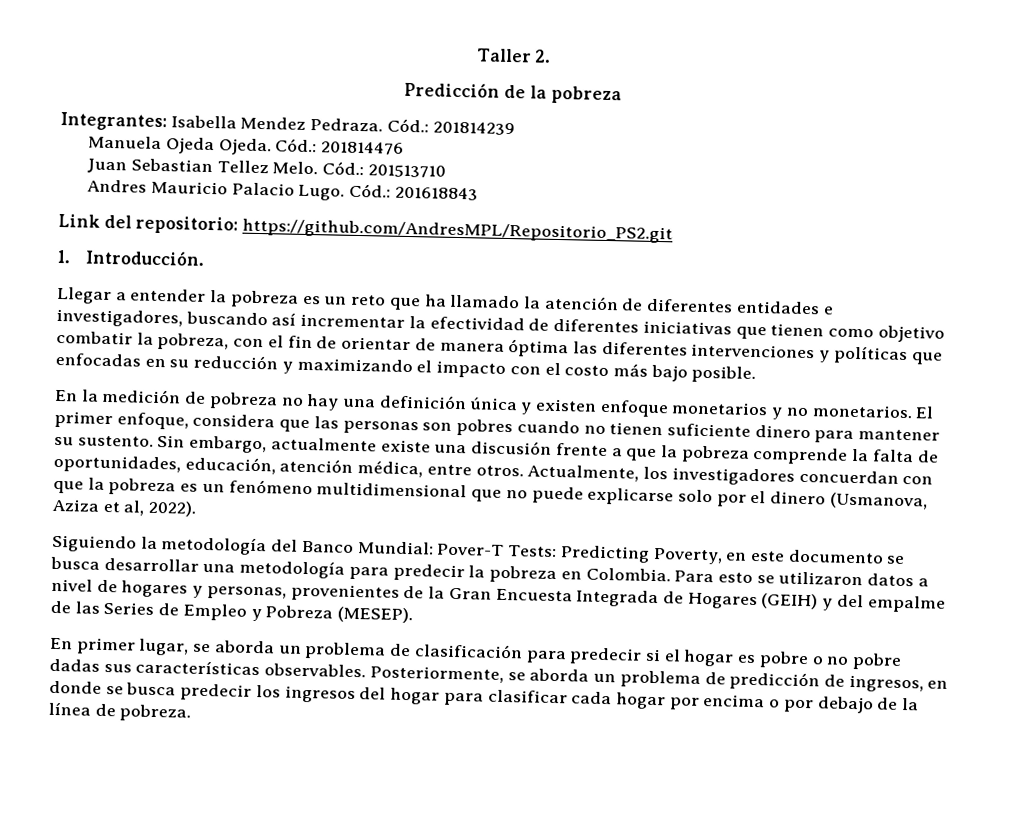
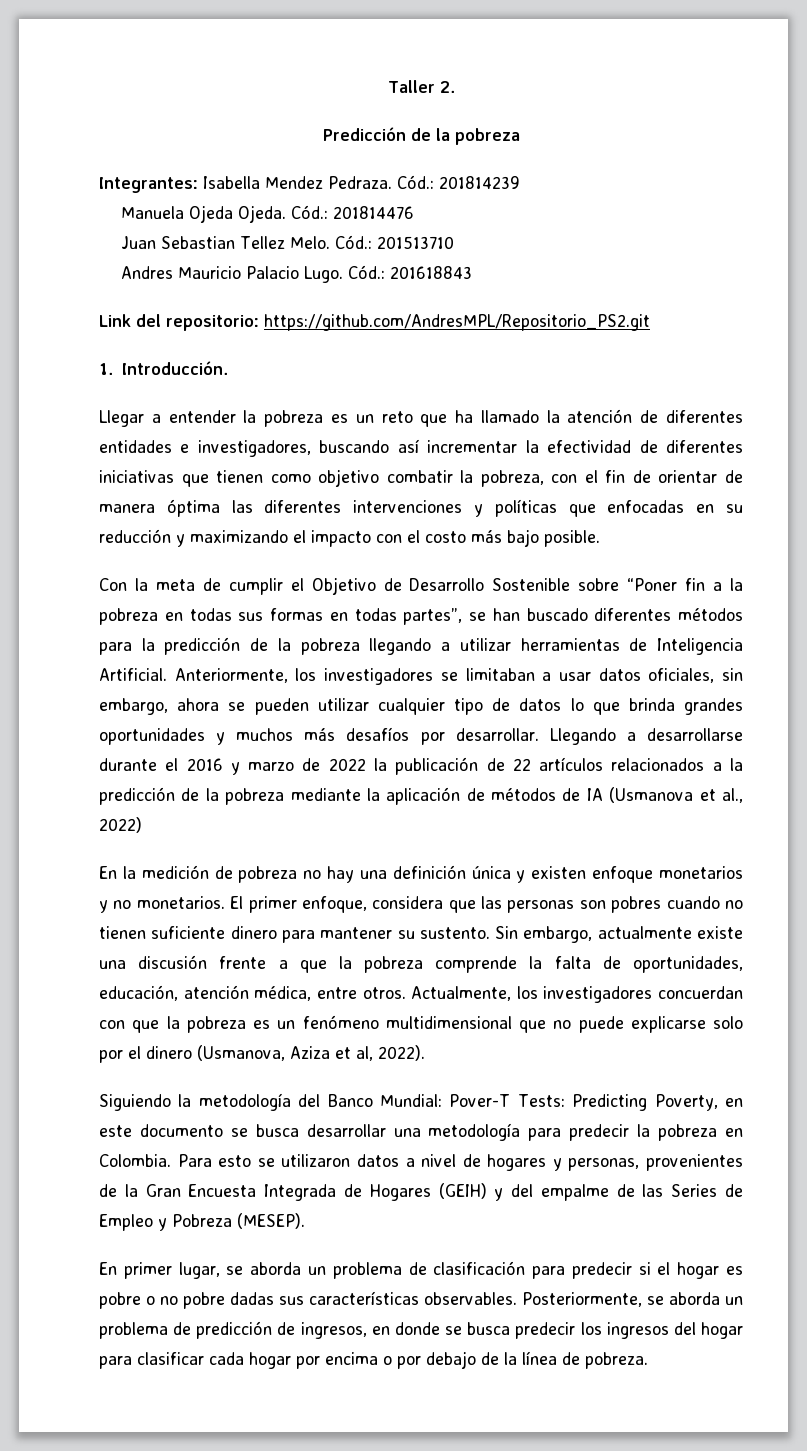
+ Con la meta de cumplir el Objetivo de Desarrollo Sostenible sobre “Poner fin a la pobreza en todas sus formas en todas partes”, se han buscado diferentes métodos para la predicción de la pobreza llegando a utilizar herramientas de Inteligencia Artificial. Anteriormente, los investigadores se limitaban a usar datos oficiales, sin embargo, ahora se pueden utilizar cualquier tipo de datos lo que brinda grandes oportunidades y muchos más desafíos por desarrollar. Llegando a desarrollarse durante el 2016 y marzo de 2022 la publicación de 22 artículos relacionados a la predicción de la pobreza mediante la aplicación de métodos de IA (Usmanova et al., 2022)

